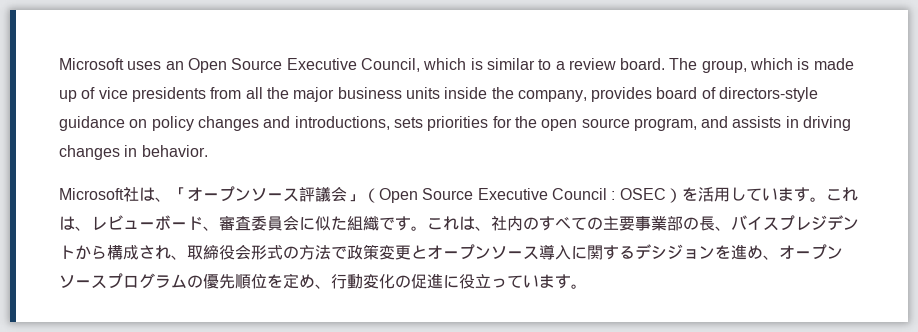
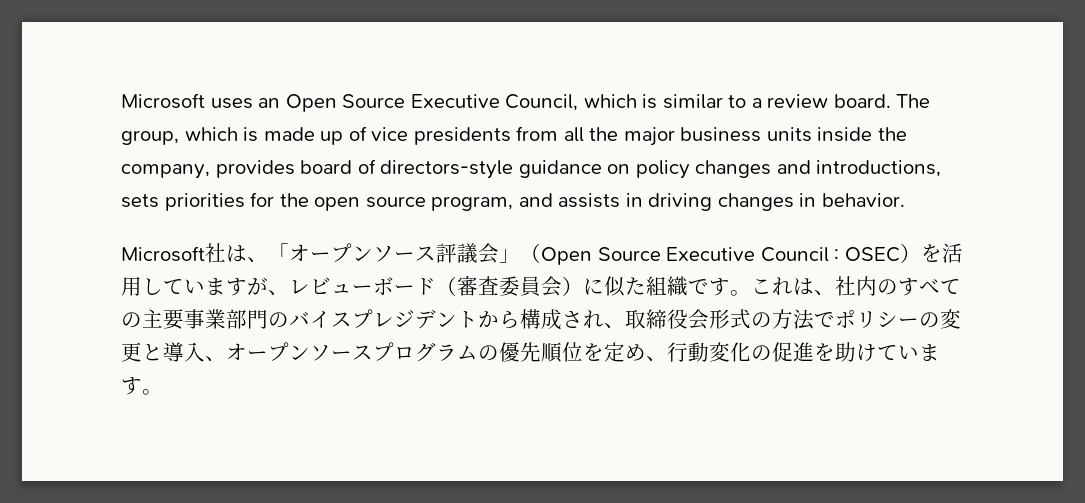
- Microsoft社は、「オープンソース評議会」（Open Source Executive Council : OSEC）を活用しています。これは、レビューボード、審査委員会に似た組織です。
+ Microsoft社は、「オープンソース評議会」（Open Source Executive Council : OSEC）を活用していますが、レビューボード（審査委員会）に似た組織です。
- これは、社内のすべての主要事業部の長、バイスプレジデントから構成され、取締役会形式の方法で政策変更とオープンソース導入に関するデシジョンを進め、オープンソースプログラムの優先順位を定め、行動変化の促進に役立っています。
+ これは、社内のすべての主要事業部門のバイスプレジデントから構成され、取締役会形式の方法でポリシーの変更と導入、オープンソースプログラムの優先順位を定め、行動変化の促進を助けています。

